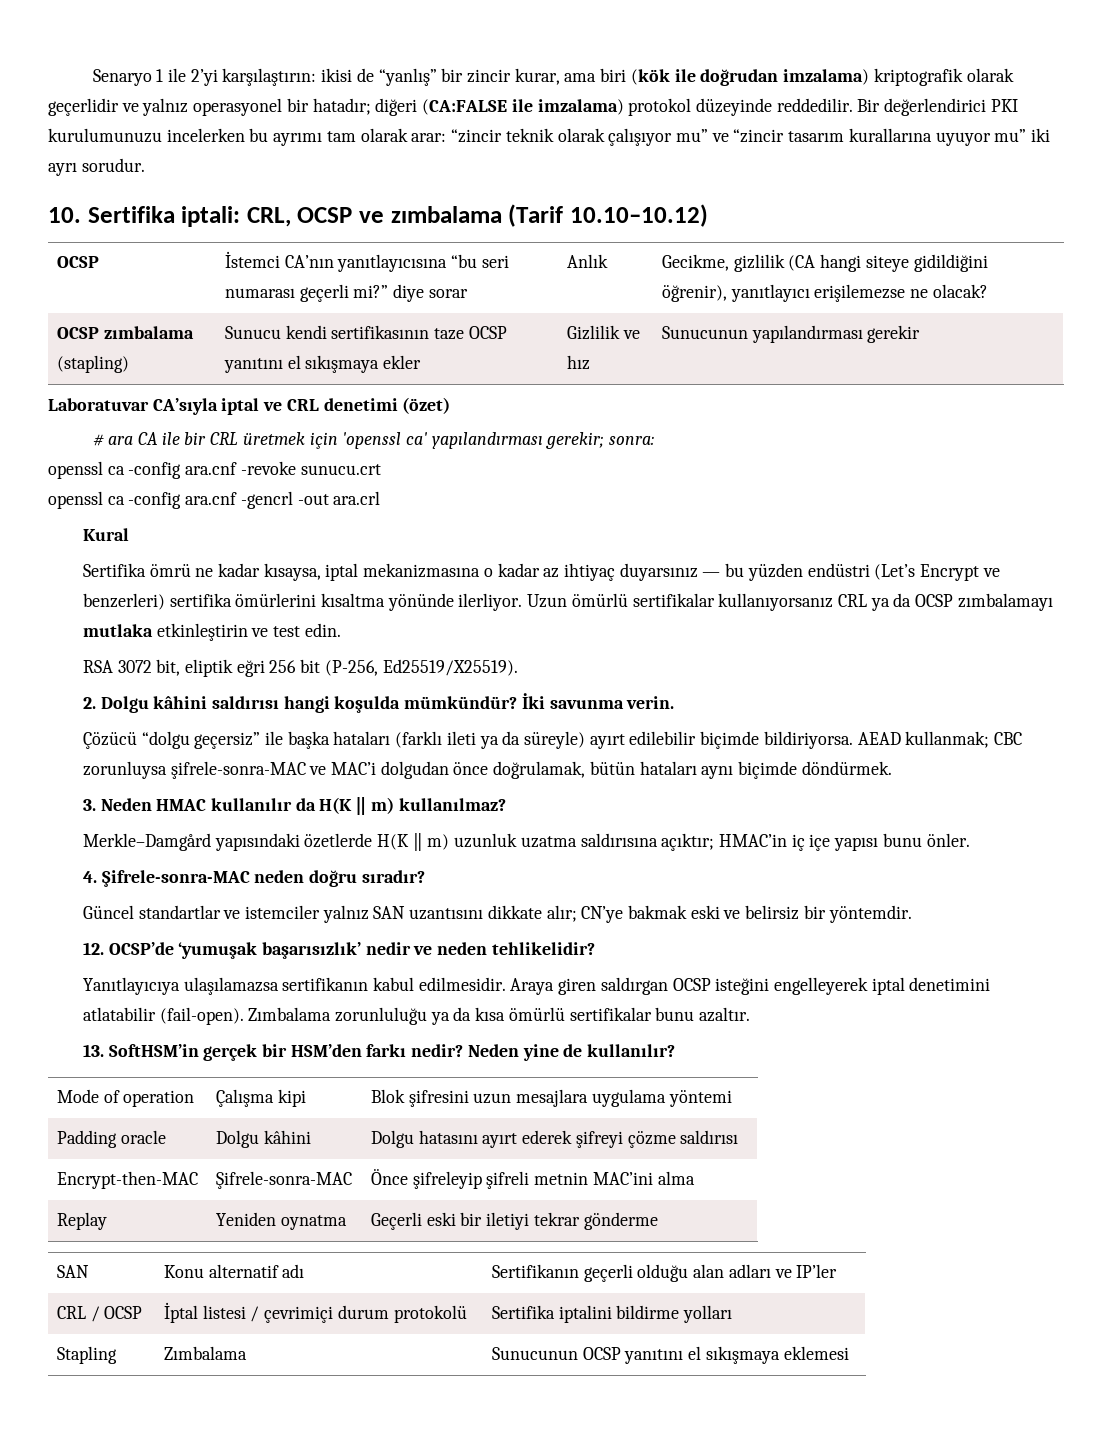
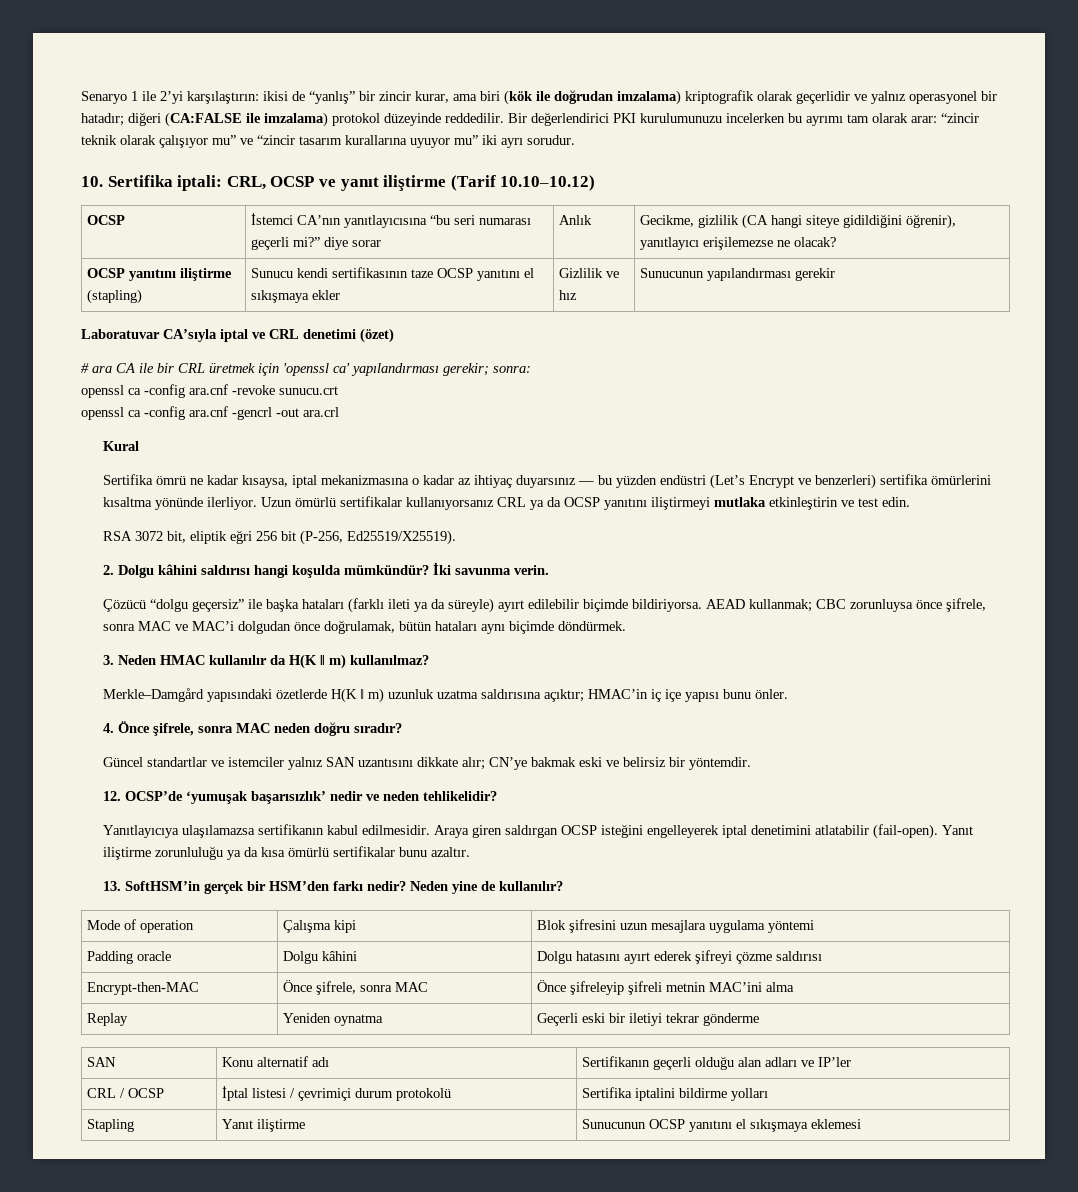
- 10. Sertifika iptali: CRL, OCSP ve zımbalama (Tarif 10.10–10.12)
+ 10. Sertifika iptali: CRL, OCSP ve yanıt iliştirme (Tarif 10.10–10.12)
- OCSP zımbalama (stapling) | Sunucu kendi sertifikasının taze OCSP yanıtını el sıkışmaya ekler | Gizlilik ve hız | Sunucunun yapılandırması gerekir
+ OCSP yanıtını iliştirme (stapling) | Sunucu kendi sertifikasının taze OCSP yanıtını el sıkışmaya ekler | Gizlilik ve hız | Sunucunun yapılandırması gerekir
- Uzun ömürlü sertifikalar kullanıyorsanız CRL ya da OCSP zımbalamayı mutlaka etkinleştirin ve test edin.
+ Uzun ömürlü sertifikalar kullanıyorsanız CRL ya da OCSP yanıtını iliştirmeyi mutlaka etkinleştirin ve test edin.
- AEAD kullanmak; CBC zorunluysa şifrele-sonra-MAC ve MAC’i dolgudan önce doğrulamak, bütün hataları aynı biçimde döndürmek.
+ AEAD kullanmak; CBC zorunluysa önce şifrele, sonra MAC ve MAC’i dolgudan önce doğrulamak, bütün hataları aynı biçimde döndürmek.
- 4. Şifrele-sonra-MAC neden doğru sıradır?
+ 4. Önce şifrele, sonra MAC neden doğru sıradır?
- Zımbalama zorunluluğu ya da kısa ömürlü sertifikalar bunu azaltır.
+ Yanıt iliştirme zorunluluğu ya da kısa ömürlü sertifikalar bunu azaltır.
- Encrypt-then-MAC | Şifrele-sonra-MAC | Önce şifreleyip şifreli metnin MAC’ini alma
+ Encrypt-then-MAC | Önce şifrele, sonra MAC | Önce şifreleyip şifreli metnin MAC’ini alma
- Stapling | Zımbalama | Sunucunun OCSP yanıtını el sıkışmaya eklemesi
+ Stapling | Yanıt iliştirme | Sunucunun OCSP yanıtını el sıkışmaya eklemesi

